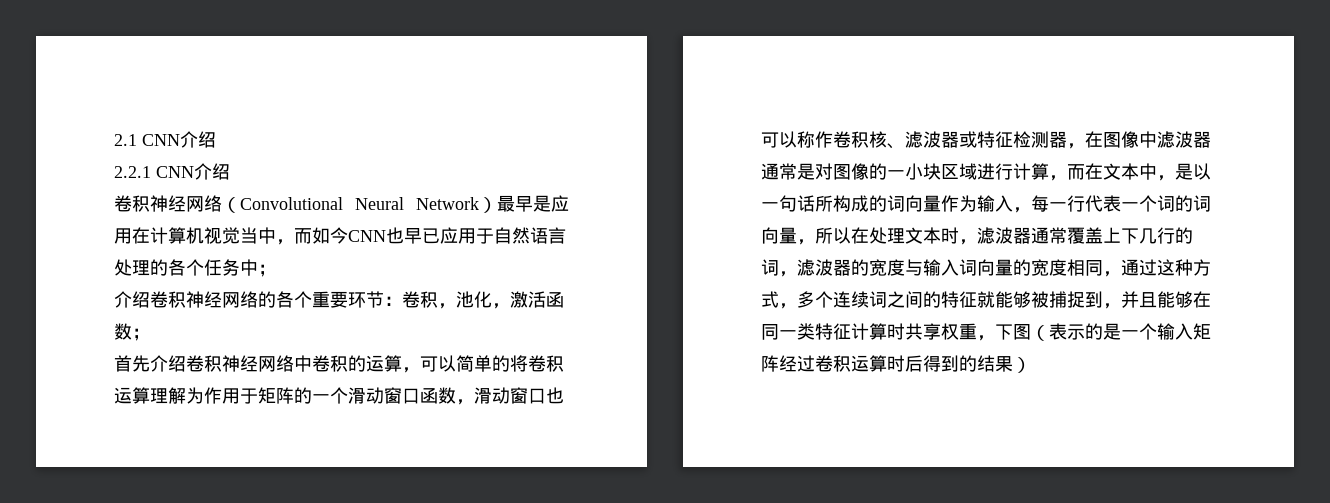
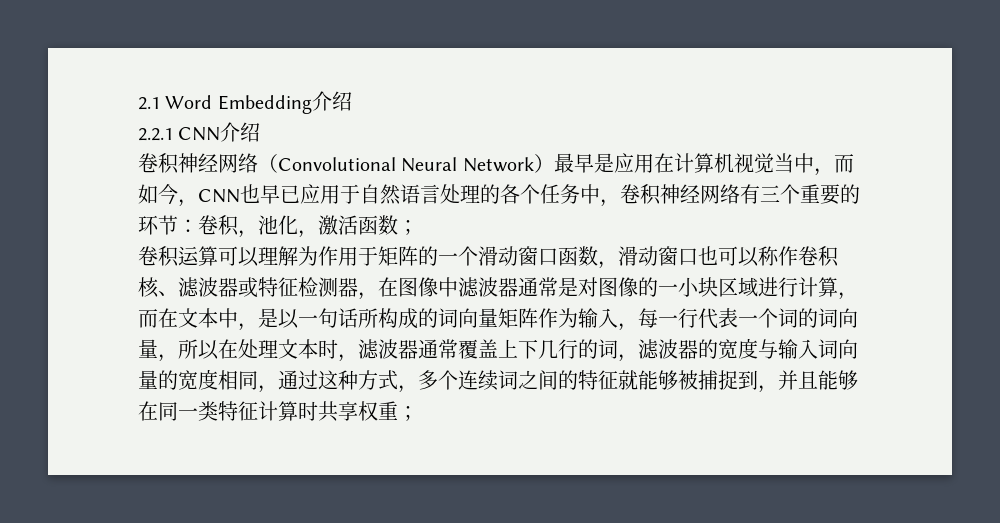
- 2.1 CNN介绍
+ 2.1 Word Embedding介绍
- 卷积神经网络（Convolutional Neural Network）最早是应用在计算机视觉当中，而如今CNN也早已应用于自然语言处理的各个任务中；
- 介绍卷积神经网络的各个重要环节：卷积，池化，激活函数；
+ 卷积神经网络（Convolutional Neural Network）最早是应用在计算机视觉当中，而如今，CNN也早已应用于自然语言处理的各个任务中，卷积神经网络有三个重要的环节：卷积，池化，激活函数；
- 首先介绍卷积神经网络中卷积的运算，可以简单的将卷积运算理解为作用于矩阵的一个滑动窗口函数，滑动窗口也可以称作卷积核、滤波器或特征检测器，在图像中滤波器通常是对图像的一小块区域进行计算，而在文本中，是以一句话所构成的词向量作为输入，每一行代表一个词的词向量，所以在处理文本时，滤波器通常覆盖上下几行的词，滤波器的宽度与输入词向量的宽度相同，通过这种方式，多个连续词之间的特征就能够被捕捉到，并且能够在同一类特征计算时共享权重，下图（表示的是一个输入矩阵经过卷积运算时后得到的结果）
+ 卷积运算可以理解为作用于矩阵的一个滑动窗口函数，滑动窗口也可以称作卷积核、滤波器或特征检测器，在图像中滤波器通常是对图像的一小块区域进行计算，而在文本中，是以一句话所构成的词向量矩阵作为输入，每一行代表一个词的词向量，所以在处理文本时，滤波器通常覆盖上下几行的词，滤波器的宽度与输入词向量的宽度相同，通过这种方式，多个连续词之间的特征就能够被捕捉到，并且能够在同一类特征计算时共享权重；

